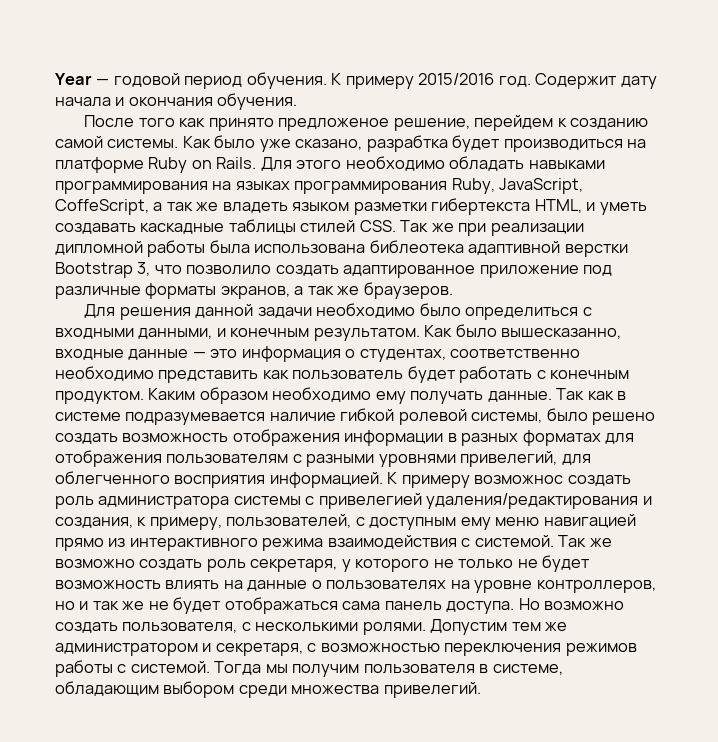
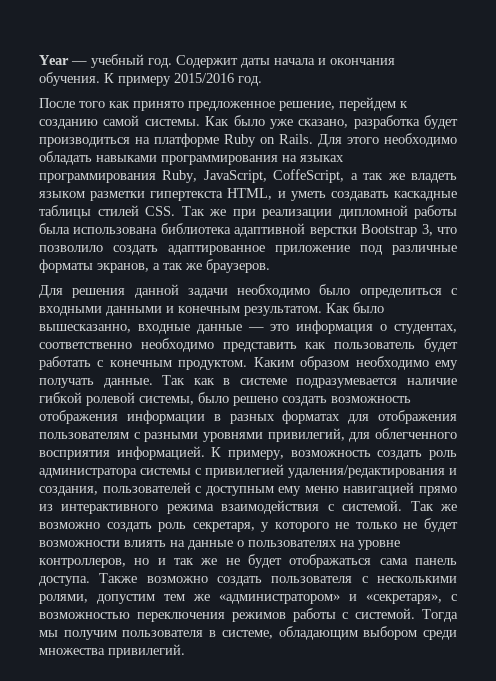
- Year — годовой период обучения.
+ Year — учебный год. Содержит даты начала и окончания обучения.
- Содержит дату начала и окончания обучения.
- После того как принято предложеное решение, перейдем к созданию самой системы.
+ После того как принято предложенное решение, перейдем к созданию самой системы.
- Как было уже сказано, разрабтка будет производиться на платформе Ruby on Rails.
+ Как было уже сказано, разработка будет производиться на платформе Ruby on Rails.
- Для этого необходимо обладать навыками программирования на языках программирования Ruby, JavaScript, CoffeScript, а так же владеть языком разметки гибертекста HTML, и уметь создавать каскадные таблицы стилей CSS. Так же при реализации дипломной работы была использована библеотека адаптивной верстки Bootstrap 3, что позволило создать адаптированное приложение под различные форматы экранов, а так же браузеров.
+ Для этого необходимо обладать навыками программирования на языках программирования Ruby, JavaScript, CoffeScript, а так же владеть языком разметки гипертекста HTML, и уметь создавать каскадные таблицы стилей CSS. Так же при реализации дипломной работы была использована библиотека адаптивной верстки Bootstrap 3, что позволило создать адаптированное приложение под различные форматы экранов, а так же браузеров.
- Для решения данной задачи необходимо было определиться с входными данными, и конечным результатом.
+ Для решения данной задачи необходимо было определиться с входными данными и конечным результатом.
- Так как в системе подразумевается наличие гибкой ролевой системы, было решено создать возможность отображения информации в разных форматах для отображения пользователям с разными уровнями привелегий, для облегченного восприятия информацией.
+ Так как в системе подразумевается наличие гибкой ролевой системы, было решено создать возможность отображения информации в разных форматах для отображения пользователям с разными уровнями привилегий, для облегченного восприятия информацией.
- К примеру возможнос создать роль администратора системы с привелегией удаления/редактирования и создания, к примеру, пользователей, с доступным ему меню навигацией прямо из интерактивного режима взаимодействия с системой.
+ К примеру, возможность создать роль администратора системы с привилегией удаления/редактирования и создания, пользователей с доступным ему меню навигацией прямо из интерактивного режима взаимодействия с системой.
- Так же возможно создать роль секретаря, у которого не только не будет возможность влиять на данные о пользователях на уровне контроллеров, но и так же не будет отображаться сама панель доступа.
+ Так же возможно создать роль секретаря, у которого не только не будет возможности влиять на данные о пользователях на уровне контроллеров, но и так же не будет отображаться сама панель доступа.
- Но возможно создать пользователя, с несколькими ролями. Допустим тем же администратором и секретаря, с возможностью переключения режимов работы с системой.
+ Также возможно создать пользователя с несколькими ролями, допустим тем же «администратором» и «секретаря», с возможностью переключения режимов работы с системой.
- Тогда мы получим пользователя в системе, обладающим выбором среди множества привелегий.
+ Тогда мы получим пользователя в системе, обладающим выбором среди множества привилегий.

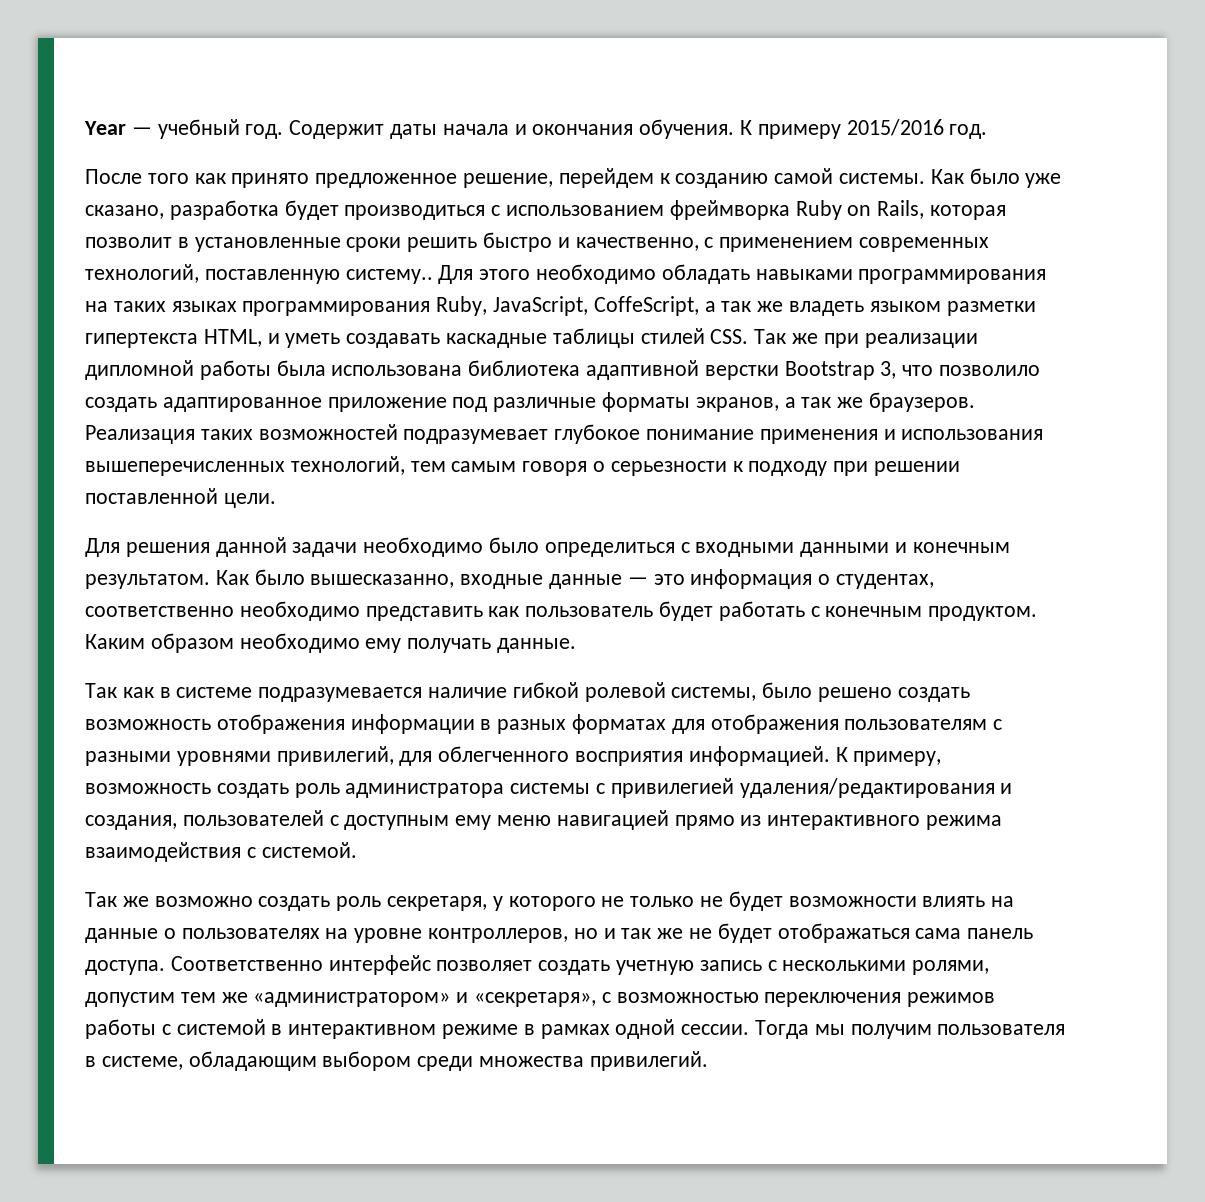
- Как было уже сказано, разработка будет производиться на платформе Ruby on Rails.
+ Как было уже сказано, разработка будет производиться с использованием фреймворка Ruby on Rails, которая позволит в установленные сроки решить быстро и качественно, с применением современных технологий, поставленную систему..
- Для этого необходимо обладать навыками программирования на языках программирования Ruby, JavaScript, CoffeScript, а так же владеть языком разметки гипертекста HTML, и уметь создавать каскадные таблицы стилей CSS. Так же при реализации дипломной работы была использована библиотека адаптивной верстки Bootstrap 3, что позволило создать адаптированное приложение под различные форматы экранов, а так же браузеров.
+ Для этого необходимо обладать навыками программирования на таких языках программирования Ruby, JavaScript, CoffeScript, а так же владеть языком разметки гипертекста HTML, и уметь создавать каскадные таблицы стилей CSS. Так же при реализации дипломной работы была использована библиотека адаптивной верстки Bootstrap 3, что позволило создать адаптированное приложение под различные форматы экранов, а так же браузеров. Реализация таких возможностей подразумевает глубокое понимание применения и использования вышеперечисленных технологий, тем самым говоря о серьезности к подходу при решении поставленной цели.
- Каким образом необходимо ему получать данные. Так как в системе подразумевается наличие гибкой ролевой системы, было решено создать возможность отображения информации в разных форматах для отображения пользователям с разными уровнями привилегий, для облегченного восприятия информацией.
+ Каким образом необходимо ему получать данные.
+ Так как в системе подразумевается наличие гибкой ролевой системы, было решено создать возможность отображения информации в разных форматах для отображения пользователям с разными уровнями привилегий, для облегченного восприятия информацией.
- К примеру, возможность создать роль администратора системы с привилегией удаления/редактирования и создания, пользователей с доступным ему меню навигацией прямо из интерактивного режима взаимодействия с системой. Так же возможно создать роль секретаря, у которого не только не будет возможности влиять на данные о пользователях на уровне контроллеров, но и так же не будет отображаться сама панель доступа.
+ К примеру, возможность создать роль администратора системы с привилегией удаления/редактирования и создания, пользователей с доступным ему меню навигацией прямо из интерактивного режима взаимодействия с системой.
+ Так же возможно создать роль секретаря, у которого не только не будет возможности влиять на данные о пользователях на уровне контроллеров, но и так же не будет отображаться сама панель доступа.
- Также возможно создать пользователя с несколькими ролями, допустим тем же «администратором» и «секретаря», с возможностью переключения режимов работы с системой.
+ Соответственно интерфейс позволяет создать учетную запись с несколькими ролями, допустим тем же «администратором» и «секретаря», с возможностью переключения режимов работы с системой в интерактивном режиме в рамках одной сессии.

